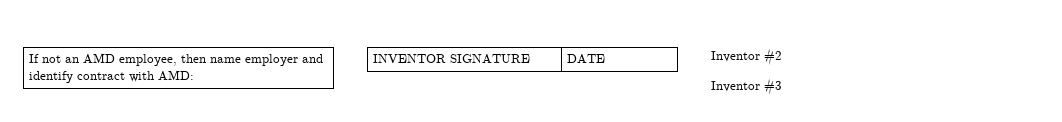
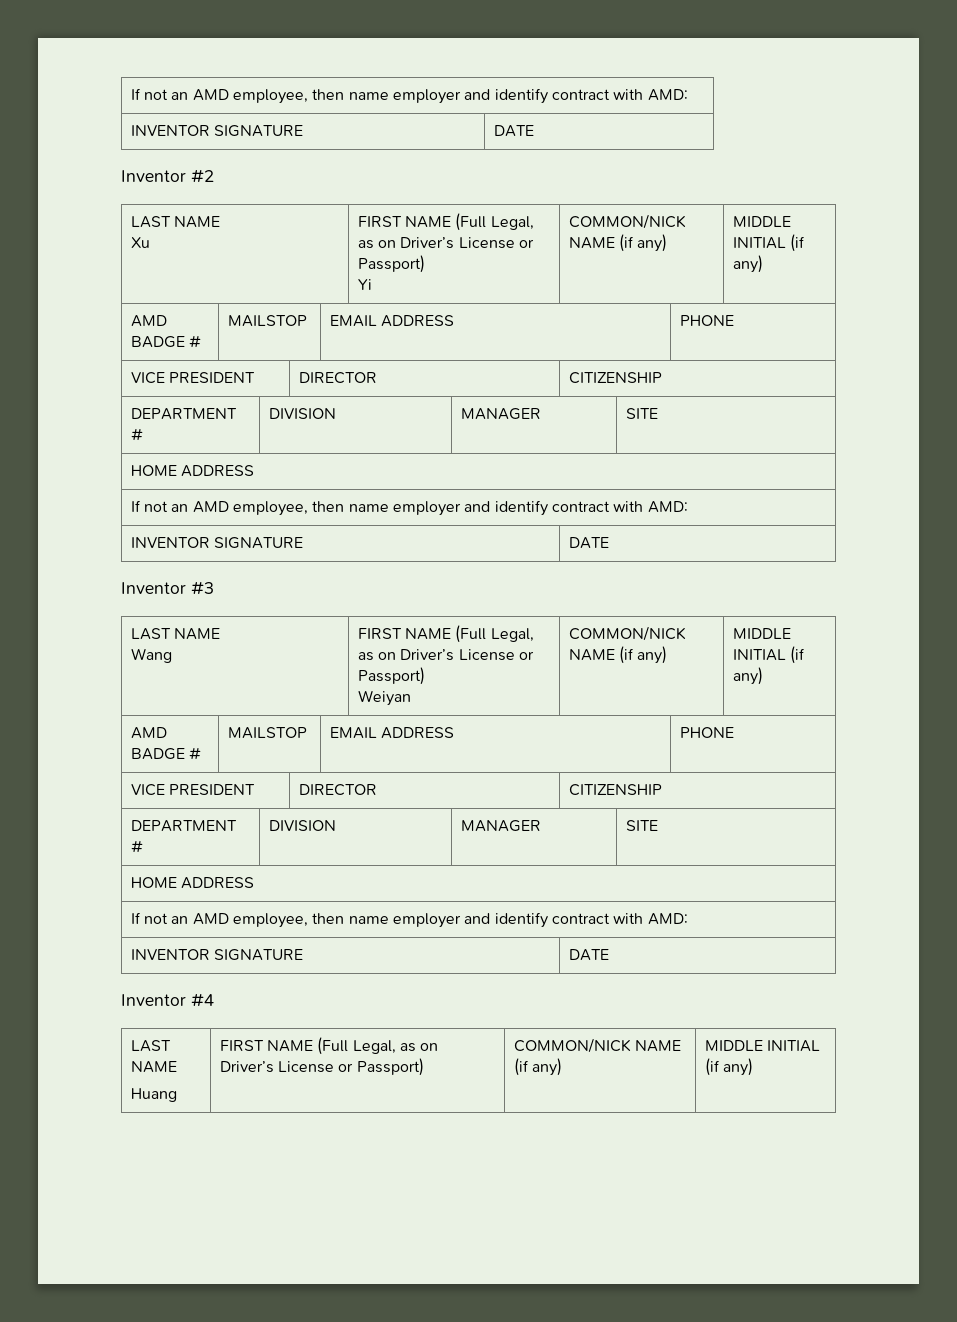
  Inventor #2
+ LAST NAME
+ Xu | FIRST NAME (Full Legal, as on Driver’s License or Passport)
+ Yi | COMMON/NICK NAME (if any) | MIDDLE INITIAL (if any)
+ AMD BADGE # | MAILSTOP | EMAIL ADDRESS | PHONE
+ VICE PRESIDENT | DIRECTOR | CITIZENSHIP
+ DEPARTMENT # | DIVISION | MANAGER | SITE
+ HOME ADDRESS
+ If not an AMD employee, then name employer and identify contract with AMD:
+ INVENTOR SIGNATURE | DATE
  Inventor #3
+ LAST NAME
+ Wang | FIRST NAME (Full Legal, as on Driver’s License or Passport)
+ Weiyan | COMMON/NICK NAME (if any) | MIDDLE INITIAL (if any)
+ AMD BADGE # | MAILSTOP | EMAIL ADDRESS | PHONE
+ VICE PRESIDENT | DIRECTOR | CITIZENSHIP
+ DEPARTMENT # | DIVISION | MANAGER | SITE
+ HOME ADDRESS
+ If not an AMD employee, then name employer and identify contract with AMD:
+ INVENTOR SIGNATURE | DATE
+ Inventor #4
+ LAST NAME
+ Huang | FIRST NAME (Full Legal, as on Driver’s License or Passport) | COMMON/NICK NAME (if any) | MIDDLE INITIAL (if any)

